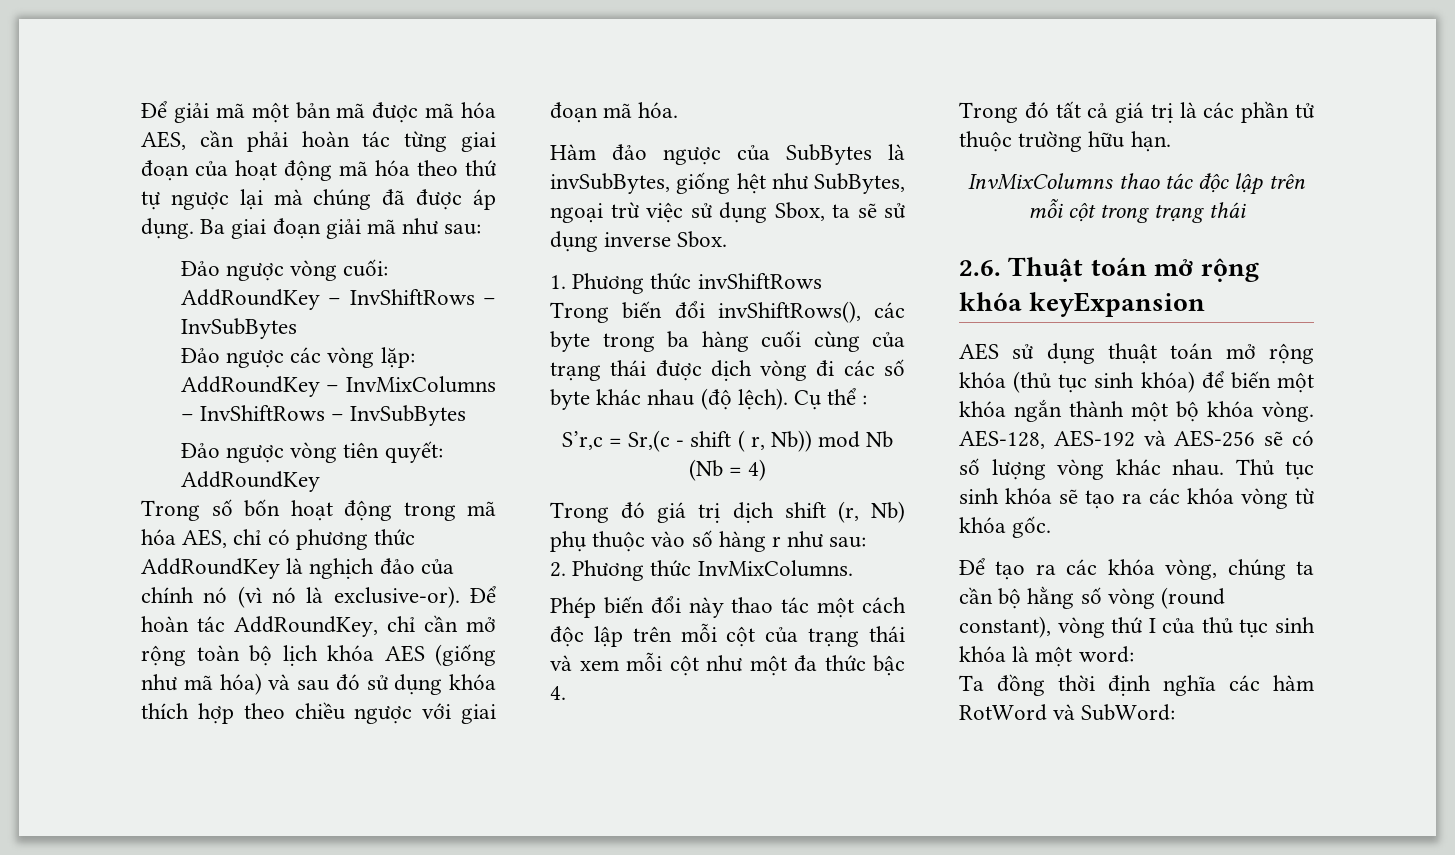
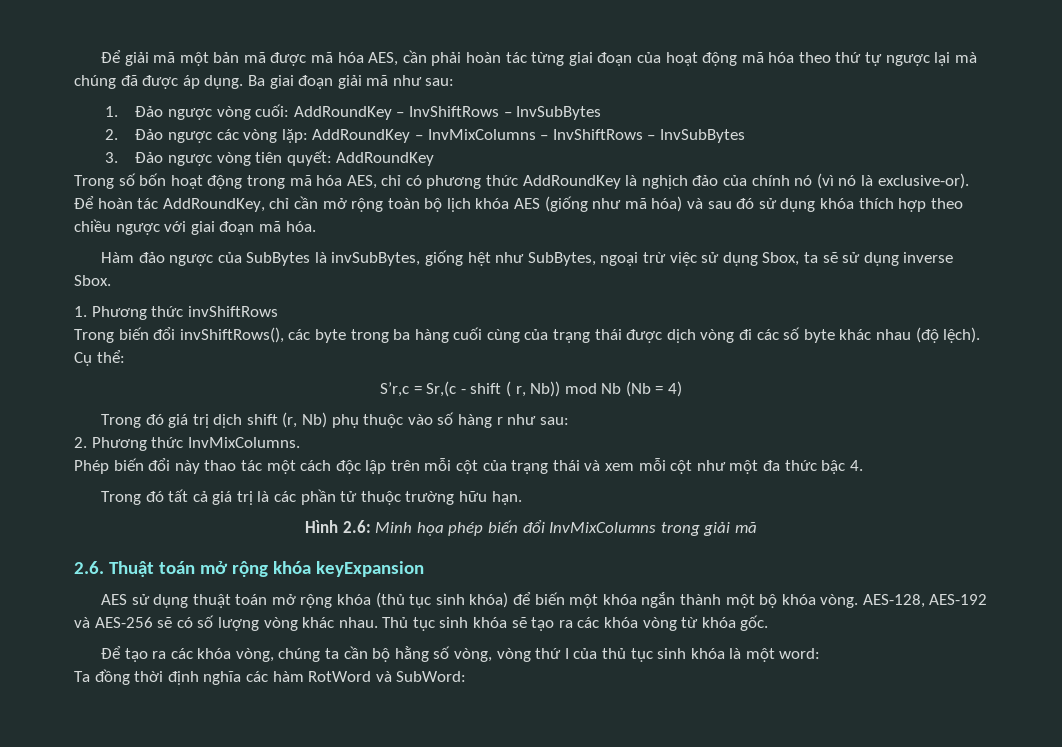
- Đảo ngược vòng cuối: AddRoundKey – InvShiftRows – InvSubBytes
+ 1. Đảo ngược vòng cuối: AddRoundKey – InvShiftRows – InvSubBytes
- Đảo ngược các vòng lặp: AddRoundKey – InvMixColumns – InvShiftRows – InvSubBytes
+ 2. Đảo ngược các vòng lặp: AddRoundKey – InvMixColumns – InvShiftRows – InvSubBytes
- Đảo ngược vòng tiên quyết: AddRoundKey
+ 3. Đảo ngược vòng tiên quyết: AddRoundKey
- Cụ thể :
+ Cụ thể:
- InvMixColumns thao tác độc lập trên mỗi cột trong trạng thái
+ Hình 2.6: Minh họa phép biến đổi InvMixColumns trong giải mã
- Để tạo ra các khóa vòng, chúng ta cần bộ hằng số vòng (round constant), vòng thứ I của thủ tục sinh khóa là một word:
+ Để tạo ra các khóa vòng, chúng ta cần bộ hằng số vòng, vòng thứ I của thủ tục sinh khóa là một word:

